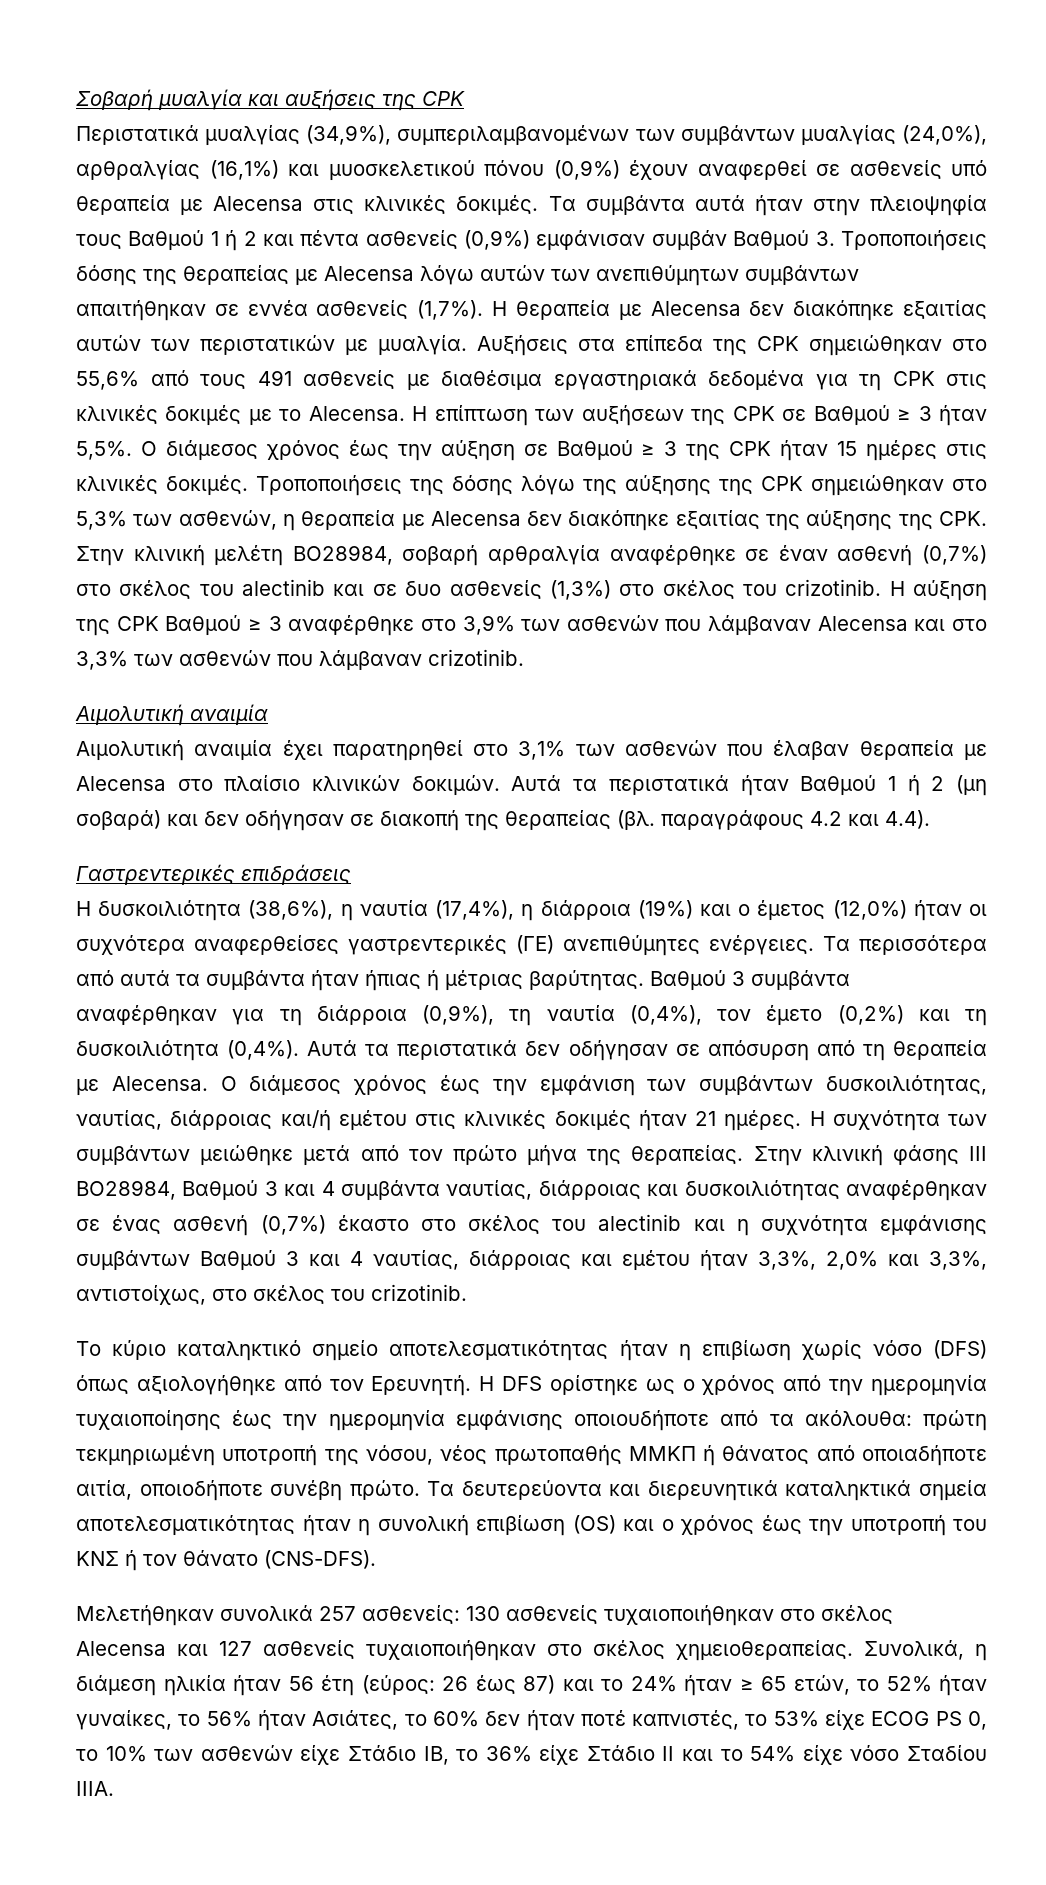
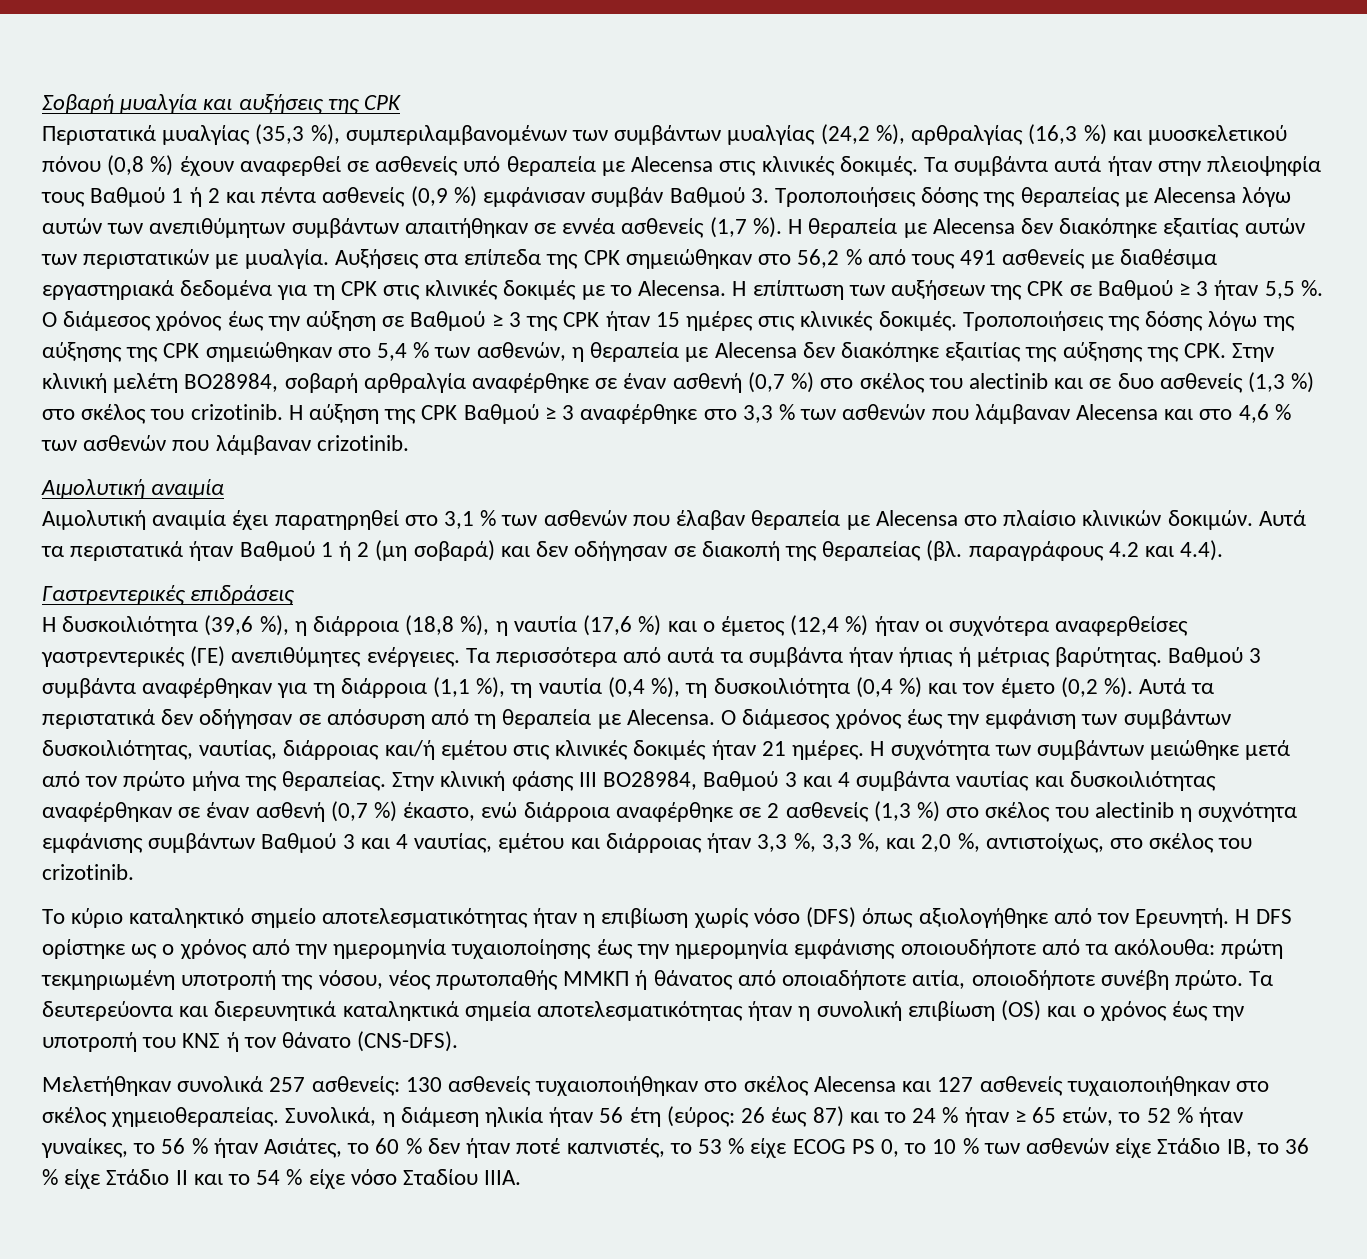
- Περιστατικά μυαλγίας (34,9%), συμπεριλαμβανομένων των συμβάντων μυαλγίας (24,0%), αρθραλγίας (16,1%) και μυοσκελετικού πόνου (0,9%) έχουν αναφερθεί σε ασθενείς υπό θεραπεία με Alecensa στις κλινικές δοκιμές.
+ Περιστατικά μυαλγίας (35,3 %), συμπεριλαμβανομένων των συμβάντων μυαλγίας (24,2 %), αρθραλγίας (16,3 %) και μυοσκελετικού πόνου (0,8 %) έχουν αναφερθεί σε ασθενείς υπό θεραπεία με Alecensa στις κλινικές δοκιμές.
- Τα συμβάντα αυτά ήταν στην πλειοψηφία τους Βαθμού 1 ή 2 και πέντα ασθενείς (0,9%) εμφάνισαν συμβάν Βαθμού 3. Τροποποιήσεις δόσης της θεραπείας με Alecensa λόγω αυτών των ανεπιθύμητων συμβάντων απαιτήθηκαν σε εννέα ασθενείς (1,7%).
+ Τα συμβάντα αυτά ήταν στην πλειοψηφία τους Βαθμού 1 ή 2 και πέντα ασθενείς (0,9 %) εμφάνισαν συμβάν Βαθμού 3. Τροποποιήσεις δόσης της θεραπείας με Alecensa λόγω αυτών των ανεπιθύμητων συμβάντων απαιτήθηκαν σε εννέα ασθενείς (1,7 %).
- Αυξήσεις στα επίπεδα της CPK σημειώθηκαν στο 55,6% από τους 491 ασθενείς με διαθέσιμα εργαστηριακά δεδομένα για τη CPK στις κλινικές δοκιμές με το Alecensa.
+ Αυξήσεις στα επίπεδα της CPK σημειώθηκαν στο 56,2 % από τους 491 ασθενείς με διαθέσιμα εργαστηριακά δεδομένα για τη CPK στις κλινικές δοκιμές με το Alecensa.
- Η επίπτωση των αυξήσεων της CPK σε Βαθμού ≥ 3 ήταν 5,5%.
+ Η επίπτωση των αυξήσεων της CPK σε Βαθμού ≥ 3 ήταν 5,5 %.
- Τροποποιήσεις της δόσης λόγω της αύξησης της CPK σημειώθηκαν στο 5,3% των ασθενών, η θεραπεία με Alecensa δεν διακόπηκε εξαιτίας της αύξησης της CPK. Στην κλινική μελέτη BO28984, σοβαρή αρθραλγία αναφέρθηκε σε έναν ασθενή (0,7%) στο σκέλος του alectinib και σε δυο ασθενείς (1,3%) στο σκέλος του crizotinib.
+ Τροποποιήσεις της δόσης λόγω της αύξησης της CPK σημειώθηκαν στο 5,4 % των ασθενών, η θεραπεία με Alecensa δεν διακόπηκε εξαιτίας της αύξησης της CPK. Στην κλινική μελέτη BO28984, σοβαρή αρθραλγία αναφέρθηκε σε έναν ασθενή (0,7 %) στο σκέλος του alectinib και σε δυο ασθενείς (1,3 %) στο σκέλος του crizotinib.
- Η αύξηση της CPK Βαθμού ≥ 3 αναφέρθηκε στο 3,9% των ασθενών που λάμβαναν Alecensa και στο 3,3% των ασθενών που λάμβαναν crizotinib.
+ Η αύξηση της CPK Βαθμού ≥ 3 αναφέρθηκε στο 3,3 % των ασθενών που λάμβαναν Alecensa και στο 4,6 % των ασθενών που λάμβαναν crizotinib.
- Αιμολυτική αναιμία έχει παρατηρηθεί στο 3,1% των ασθενών που έλαβαν θεραπεία με Alecensa στο πλαίσιο κλινικών δοκιμών.
+ Αιμολυτική αναιμία έχει παρατηρηθεί στο 3,1 % των ασθενών που έλαβαν θεραπεία με Alecensa στο πλαίσιο κλινικών δοκιμών.
- Η δυσκοιλιότητα (38,6%), η ναυτία (17,4%), η διάρροια (19%) και ο έμετος (12,0%) ήταν οι συχνότερα αναφερθείσες γαστρεντερικές (ΓΕ) ανεπιθύμητες ενέργειες.
+ Η δυσκοιλιότητα (39,6 %), η διάρροια (18,8 %), η ναυτία (17,6 %) και ο έμετος (12,4 %) ήταν οι συχνότερα αναφερθείσες γαστρεντερικές (ΓΕ) ανεπιθύμητες ενέργειες.
- Βαθμού 3 συμβάντα αναφέρθηκαν για τη διάρροια (0,9%), τη ναυτία (0,4%), τον έμετο (0,2%) και τη δυσκοιλιότητα (0,4%).
+ Βαθμού 3 συμβάντα αναφέρθηκαν για τη διάρροια (1,1 %), τη ναυτία (0,4 %), τη δυσκοιλιότητα (0,4 %) και τον έμετο (0,2 %).
- Στην κλινική φάσης III BO28984, Βαθμού 3 και 4 συμβάντα ναυτίας, διάρροιας και δυσκοιλιότητας αναφέρθηκαν σε ένας ασθενή (0,7%) έκαστο στο σκέλος του alectinib και η συχνότητα εμφάνισης συμβάντων Βαθμού 3 και 4 ναυτίας, διάρροιας και εμέτου ήταν 3,3%, 2,0% και 3,3%, αντιστοίχως, στο σκέλος του crizotinib.
+ Στην κλινική φάσης III BO28984, Βαθμού 3 και 4 συμβάντα ναυτίας και δυσκοιλιότητας αναφέρθηκαν σε έναν ασθενή (0,7 %) έκαστο, ενώ διάρροια αναφέρθηκε σε 2 ασθενείς (1,3 %) στο σκέλος του alectinib η συχνότητα εμφάνισης συμβάντων Βαθμού 3 και 4 ναυτίας, εμέτου και διάρροιας ήταν 3,3 %, 3,3 %, και 2,0 %, αντιστοίχως, στο σκέλος του crizotinib.
- Συνολικά, η διάμεση ηλικία ήταν 56 έτη (εύρος: 26 έως 87) και το 24% ήταν ≥ 65 ετών, το 52% ήταν γυναίκες, το 56% ήταν Ασιάτες, το 60% δεν ήταν ποτέ καπνιστές, το 53% είχε ECOG PS 0, το 10% των ασθενών είχε Στάδιο ΙΒ, το 36% είχε Στάδιο ΙΙ και το 54% είχε νόσο Σταδίου ΙΙΙΑ.
+ Συνολικά, η διάμεση ηλικία ήταν 56 έτη (εύρος: 26 έως 87) και το 24 % ήταν ≥ 65 ετών, το 52 % ήταν γυναίκες, το 56 % ήταν Ασιάτες, το 60 % δεν ήταν ποτέ καπνιστές, το 53 % είχε ECOG PS 0, το 10 % των ασθενών είχε Στάδιο ΙΒ, το 36 % είχε Στάδιο ΙΙ και το 54 % είχε νόσο Σταδίου ΙΙΙΑ.

